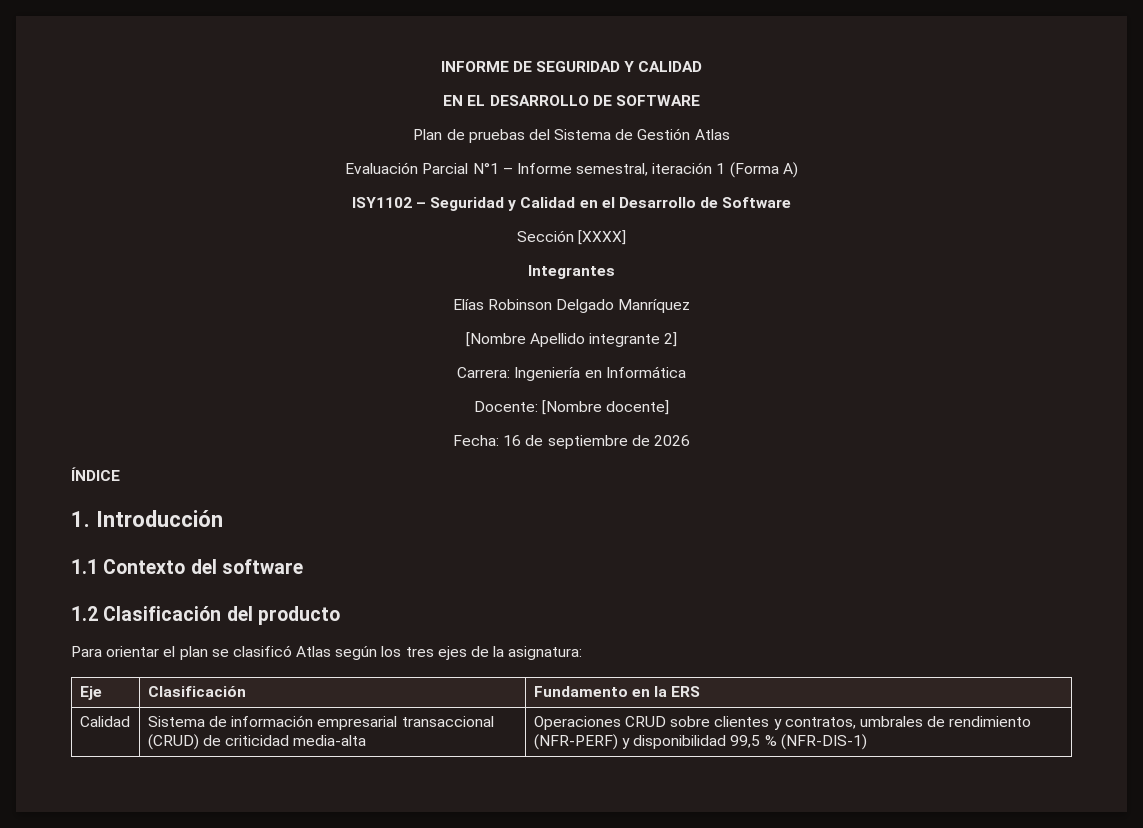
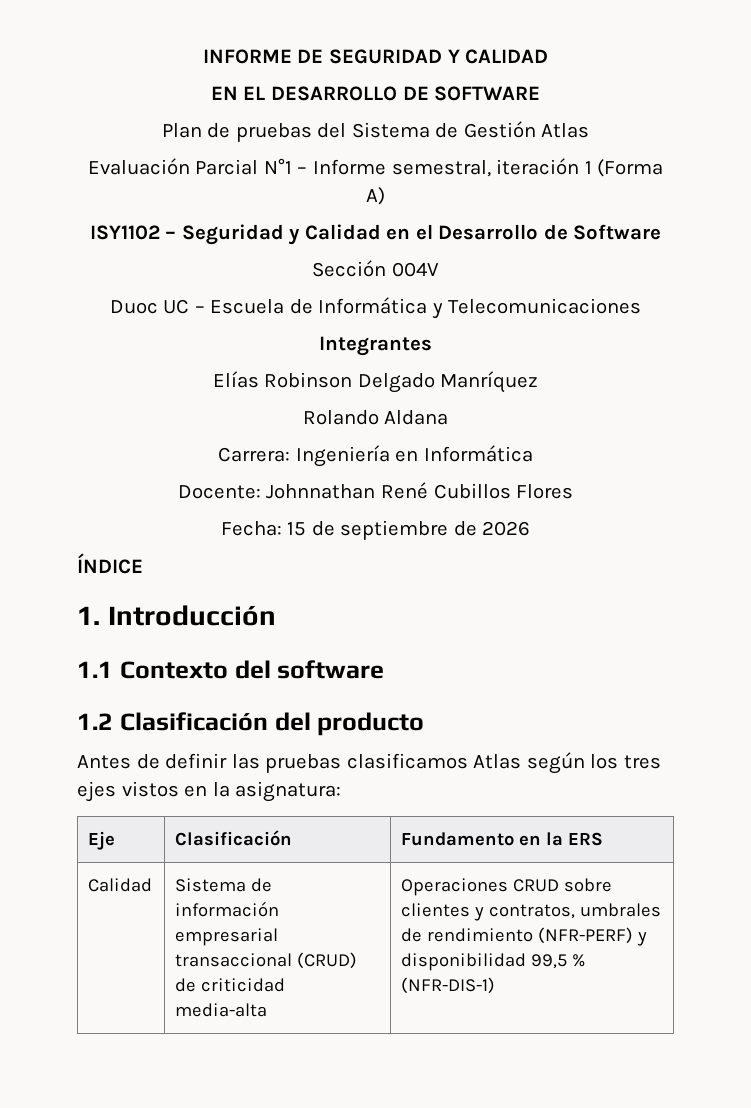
- Sección [XXXX]
+ Sección 004V
+ Duoc UC – Escuela de Informática y Telecomunicaciones
- [Nombre Apellido integrante 2]
+ Rolando Aldana
- Docente: [Nombre docente]
+ Docente: Johnnathan René Cubillos Flores
- Fecha: 16 de septiembre de 2026
+ Fecha: 15 de septiembre de 2026
- Para orientar el plan se clasificó Atlas según los tres ejes de la asignatura:
+ Antes de definir las pruebas clasificamos Atlas según los tres ejes vistos en la asignatura:

